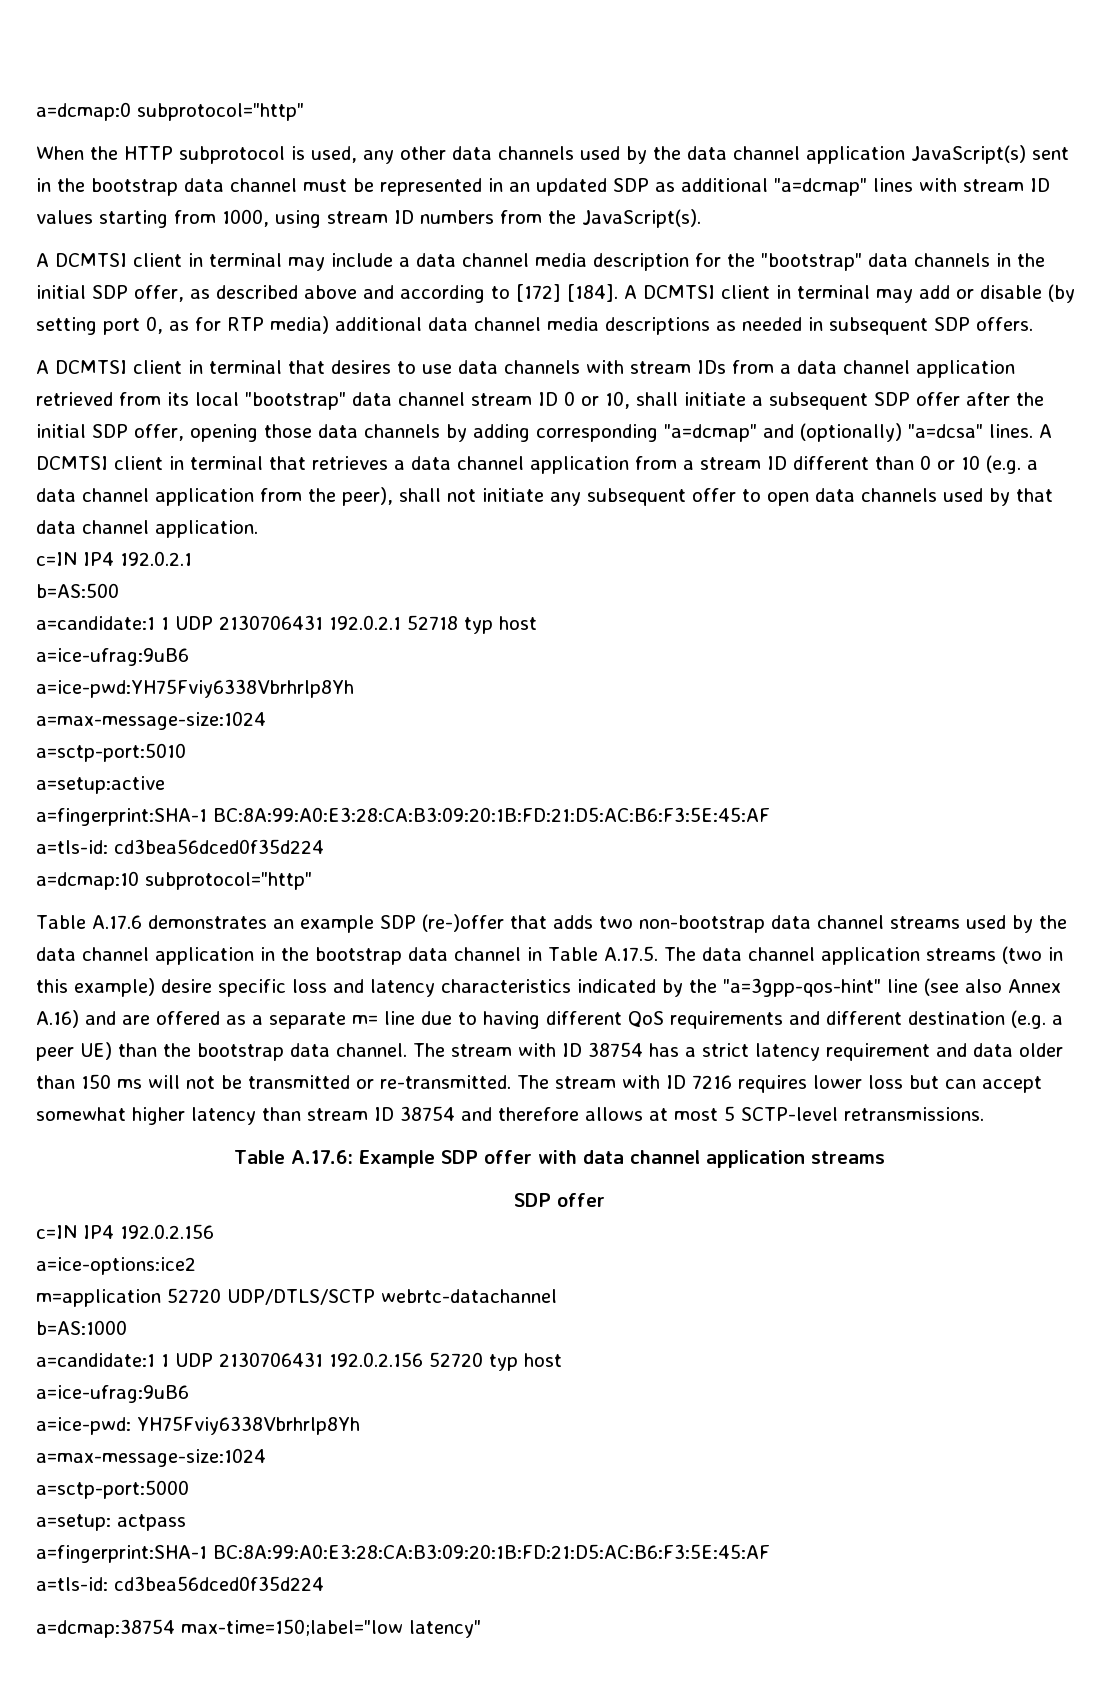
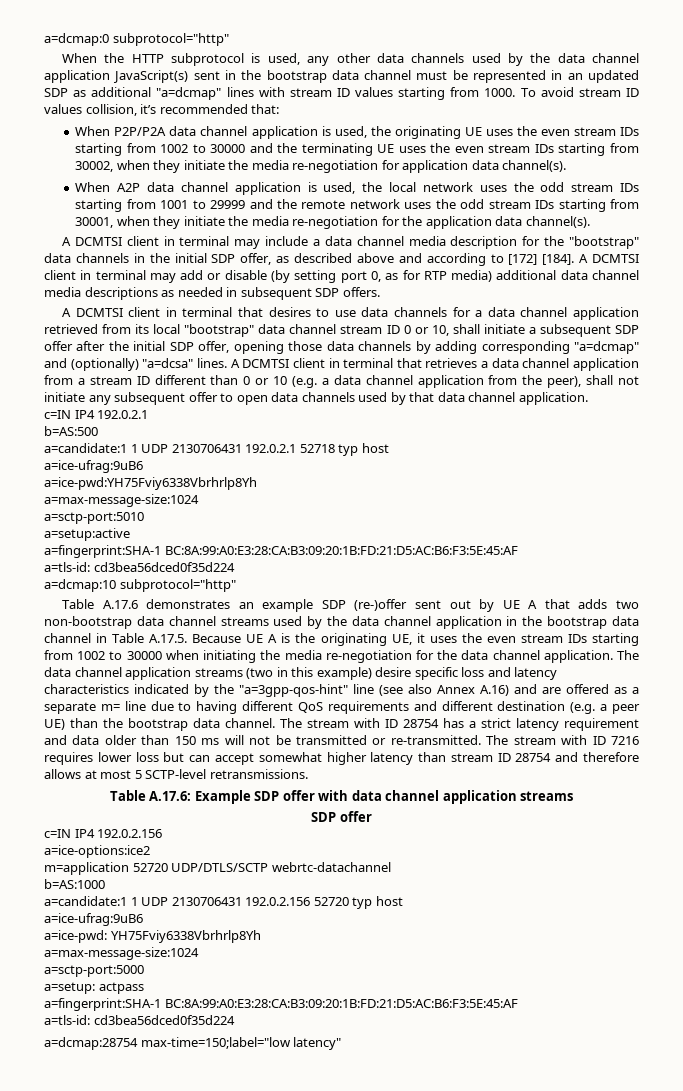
- When the HTTP subprotocol is used, any other data channels used by the data channel application JavaScript(s) sent in the bootstrap data channel must be represented in an updated SDP as additional "a=dcmap" lines with stream ID values starting from 1000, using stream ID numbers from the JavaScript(s).
+ When the HTTP subprotocol is used, any other data channels used by the data channel application JavaScript(s) sent in the bootstrap data channel must be represented in an updated SDP as additional "a=dcmap" lines with stream ID values starting from 1000. To avoid stream ID values collision, it’s recommended that:
+ When P2P/P2A data channel application is used, the originating UE uses the even stream IDs starting from 1002 to 30000 and the terminating UE uses the even stream IDs starting from 30002, when they initiate the media re-negotiation for application data channel(s).
+ When A2P data channel application is used, the local network uses the odd stream IDs starting from 1001 to 29999 and the remote network uses the odd stream IDs starting from 30001, when they initiate the media re-negotiation for the application data channel(s).
- A DCMTSI client in terminal that desires to use data channels with stream IDs from a data channel application retrieved from its local "bootstrap" data channel stream ID 0 or 10, shall initiate a subsequent SDP offer after the initial SDP offer, opening those data channels by adding corresponding "a=dcmap" and (optionally) "a=dcsa" lines.
+ A DCMTSI client in terminal that desires to use data channels for a data channel application retrieved from its local "bootstrap" data channel stream ID 0 or 10, shall initiate a subsequent SDP offer after the initial SDP offer, opening those data channels by adding corresponding "a=dcmap" and (optionally) "a=dcsa" lines.
- Table A.17.6 demonstrates an example SDP (re-)offer that adds two non-bootstrap data channel streams used by the data channel application in the bootstrap data channel in Table A.17.5. The data channel application streams (two in this example) desire specific loss and latency characteristics indicated by the "a=3gpp-qos-hint" line (see also Annex A.16) and are offered as a separate m= line due to having different QoS requirements and different destination (e.g. a peer UE) than the bootstrap data channel.
+ Table A.17.6 demonstrates an example SDP (re-)offer sent out by UE A that adds two non-bootstrap data channel streams used by the data channel application in the bootstrap data channel in Table A.17.5. Because UE A is the originating UE, it uses the even stream IDs starting from 1002 to 30000 when initiating the media re-negotiation for the data channel application. The data channel application streams (two in this example) desire specific loss and latency characteristics indicated by the "a=3gpp-qos-hint" line (see also Annex A.16) and are offered as a separate m= line due to having different QoS requirements and different destination (e.g. a peer UE) than the bootstrap data channel.
- The stream with ID 38754 has a strict latency requirement and data older than 150 ms will not be transmitted or re-transmitted.
+ The stream with ID 28754 has a strict latency requirement and data older than 150 ms will not be transmitted or re-transmitted.
- The stream with ID 7216 requires lower loss but can accept somewhat higher latency than stream ID 38754 and therefore allows at most 5 SCTP-level retransmissions.
+ The stream with ID 7216 requires lower loss but can accept somewhat higher latency than stream ID 28754 and therefore allows at most 5 SCTP-level retransmissions.
- a=dcmap:38754 max-time=150;label="low latency"
+ a=dcmap:28754 max-time=150;label="low latency"

